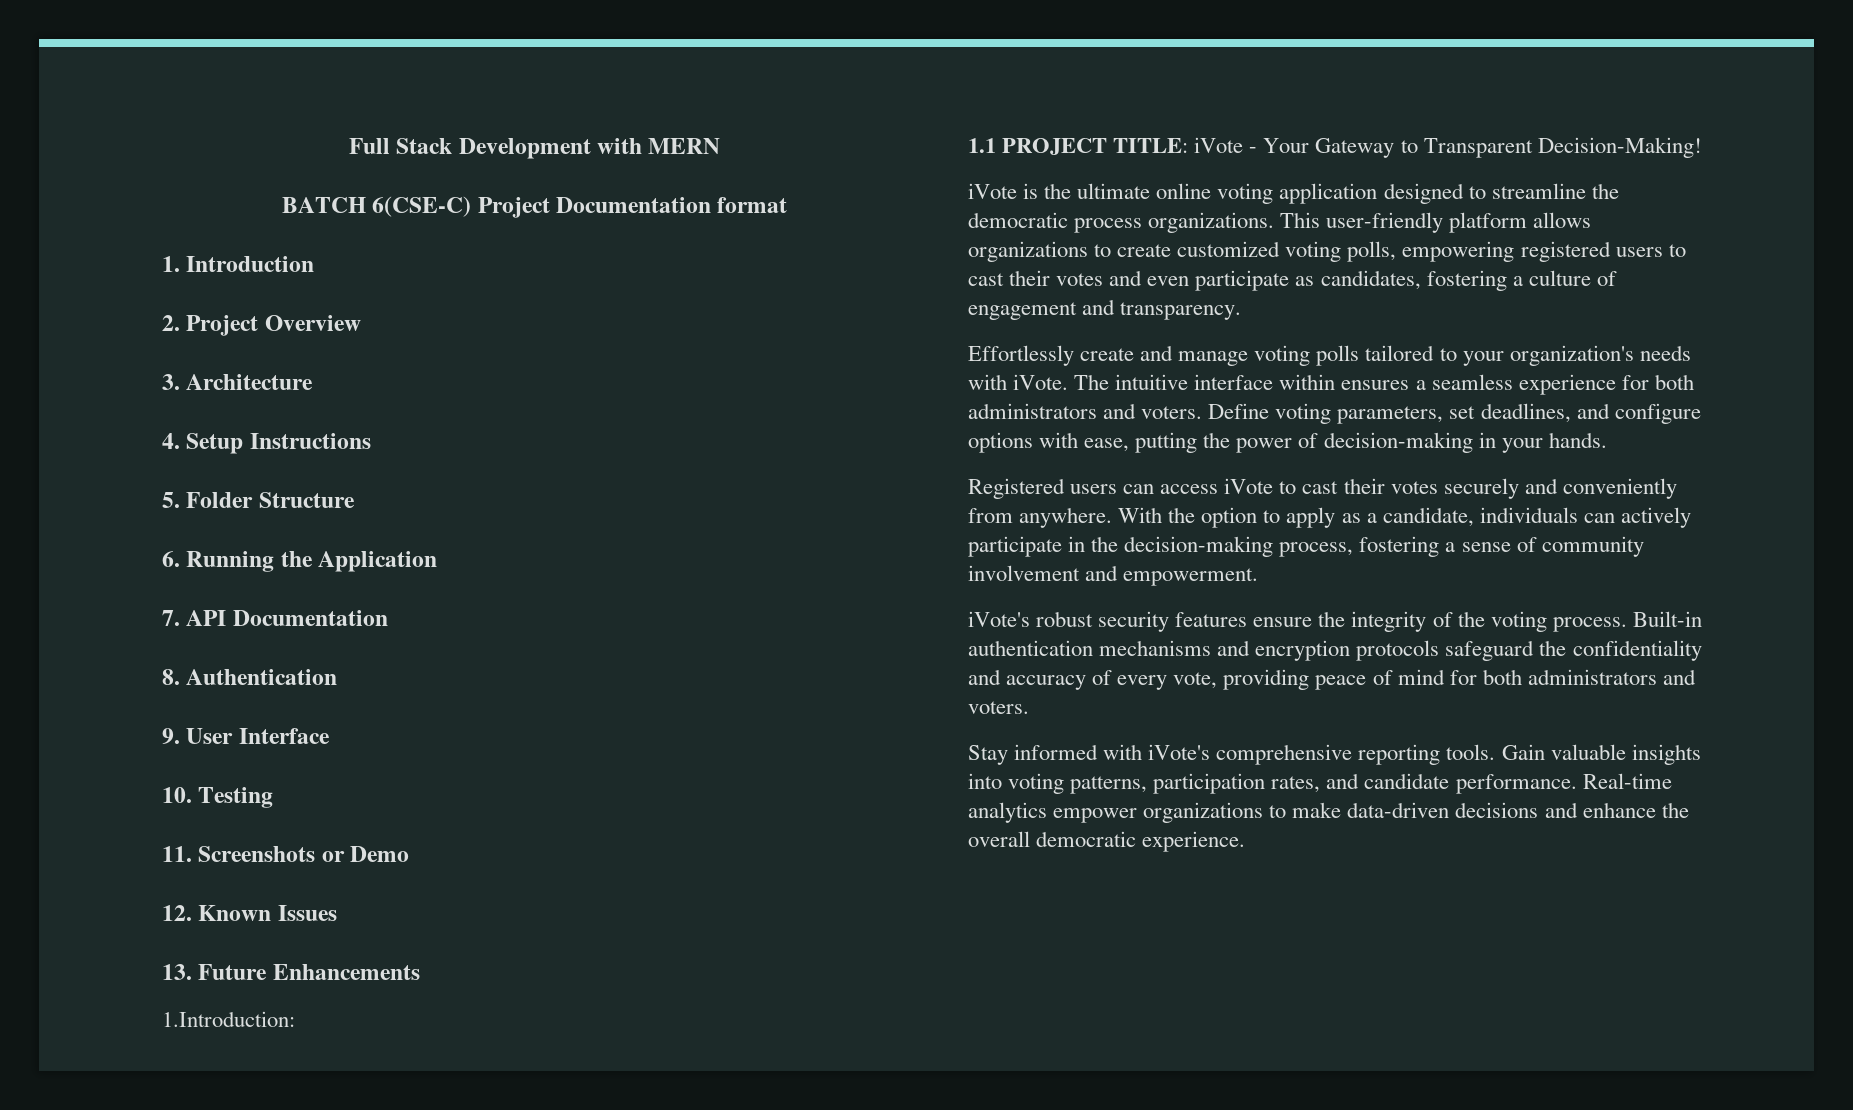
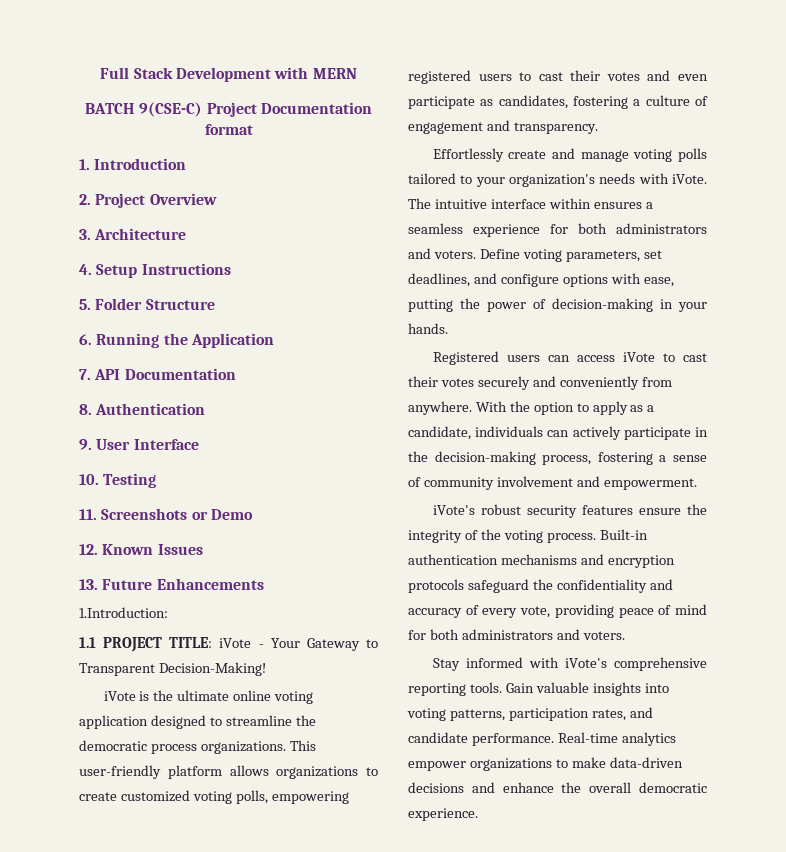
- BATCH 6(CSE-C) Project Documentation format
+ BATCH 9(CSE-C) Project Documentation format

